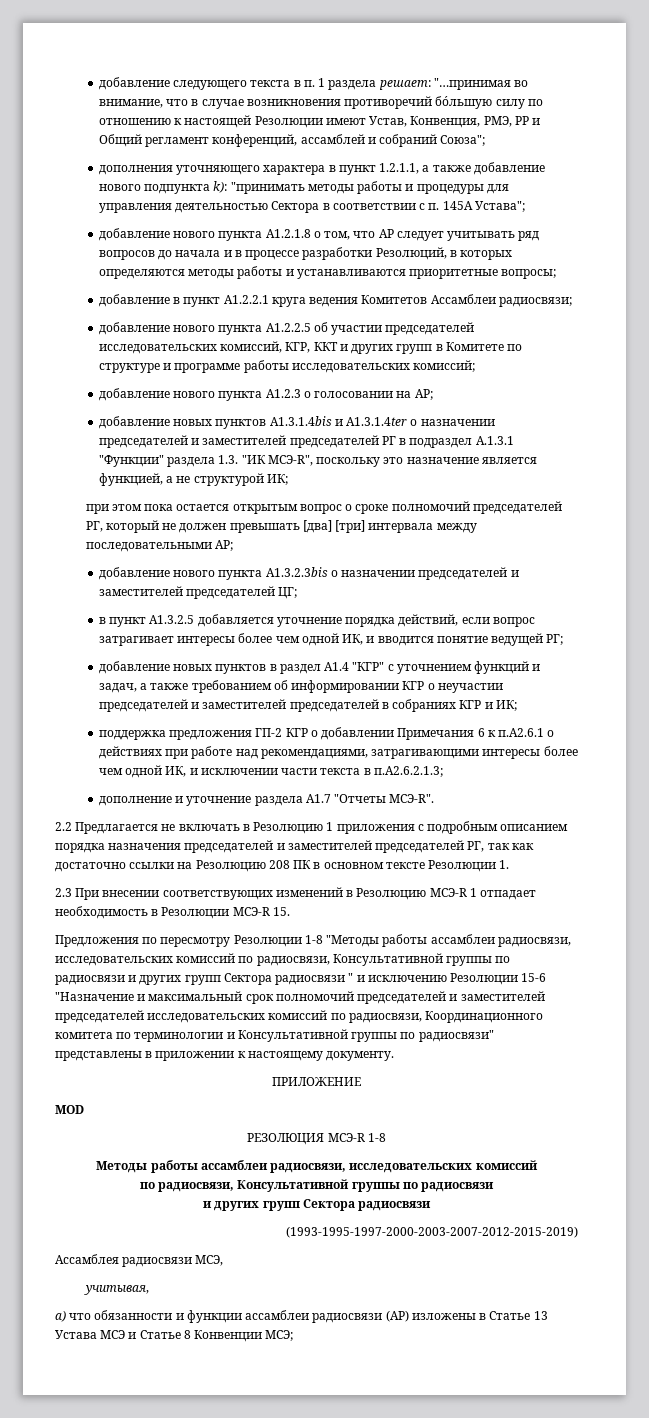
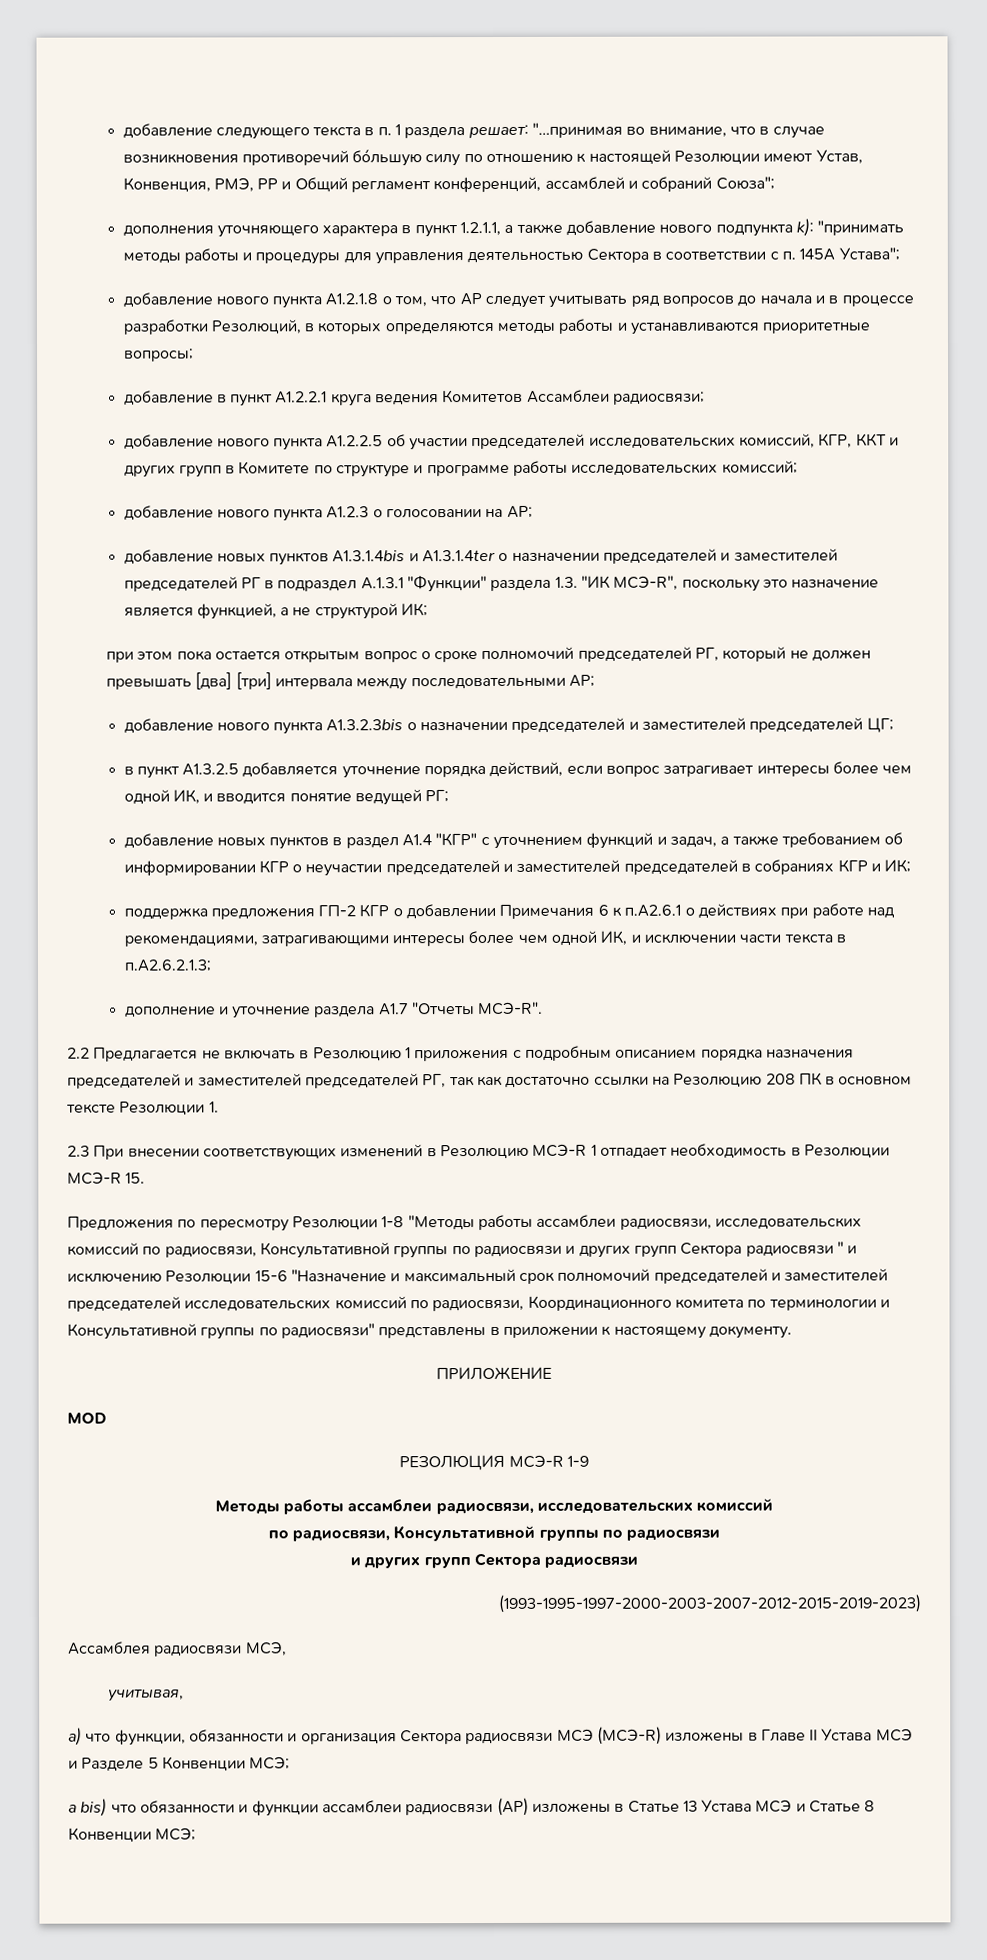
- РЕЗОЛЮЦИЯ МСЭ-R 1-8
+ РЕЗОЛЮЦИЯ МСЭ-R 1-9
- (1993-1995-1997-2000-2003-2007-2012-2015-2019)
+ (1993-1995-1997-2000-2003-2007-2012-2015-2019-2023)
- a) что обязанности и функции ассамблеи радиосвязи (АР) изложены в Статье 13 Устава МСЭ и Статье 8 Конвенции МСЭ;
+ a) что функции, обязанности и организация Сектора радиосвязи МСЭ (МСЭ-R) изложены в Главе II Устава МСЭ и Разделе 5 Конвенции МСЭ;
+ a bis) что обязанности и функции ассамблеи радиосвязи (АР) изложены в Статье 13 Устава МСЭ и Статье 8 Конвенции МСЭ;

